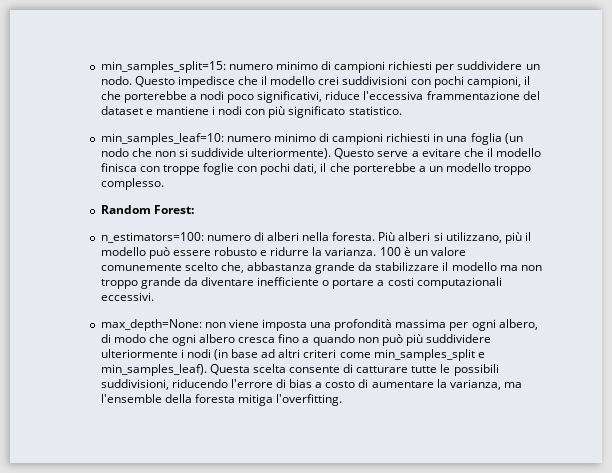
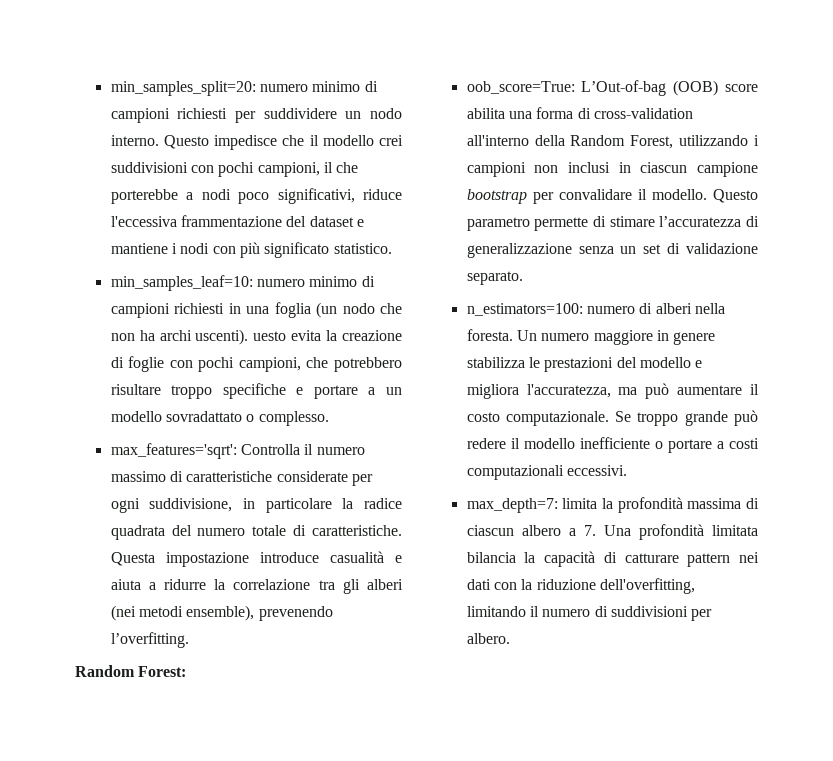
- min_samples_split=15: numero minimo di campioni richiesti per suddividere un nodo.
+ min_samples_split=20: numero minimo di campioni richiesti per suddividere un nodo interno.
- min_samples_leaf=10: numero minimo di campioni richiesti in una foglia (un nodo che non si suddivide ulteriormente). Questo serve a evitare che il modello finisca con troppe foglie con pochi dati, il che porterebbe a un modello troppo complesso.
+ min_samples_leaf=10: numero minimo di campioni richiesti in una foglia (un nodo che non ha archi uscenti). uesto evita la creazione di foglie con pochi campioni, che potrebbero risultare troppo specifiche e portare a un modello sovradattato o complesso.
+ max_features='sqrt': Controlla il numero massimo di caratteristiche considerate per ogni suddivisione, in particolare la radice quadrata del numero totale di caratteristiche. Questa impostazione introduce casualità e aiuta a ridurre la correlazione tra gli alberi (nei metodi ensemble), prevenendo l’overfitting.
  Random Forest:
+ oob_score=True: L’Out-of-bag (OOB) score abilita una forma di cross-validation all'interno della Random Forest, utilizzando i campioni non inclusi in ciascun campione bootstrap per convalidare il modello. Questo parametro permette di stimare l’accuratezza di generalizzazione senza un set di validazione separato.
- Più alberi si utilizzano, più il modello può essere robusto e ridurre la varianza. 100 è un valore comunemente scelto che, abbastanza grande da stabilizzare il modello ma non troppo grande da diventare inefficiente o portare a costi computazionali eccessivi.
+ Un numero maggiore in genere stabilizza le prestazioni del modello e migliora l'accuratezza, ma può aumentare il costo computazionale. Se troppo grande può redere il modello inefficiente o portare a costi computazionali eccessivi.
- max_depth=None: non viene imposta una profondità massima per ogni albero, di modo che ogni albero cresca fino a quando non può più suddividere ulteriormente i nodi (in base ad altri criteri come min_samples_split e min_samples_leaf). Questa scelta consente di catturare tutte le possibili suddivisioni, riducendo l'errore di bias a costo di aumentare la varianza, ma l'ensemble della foresta mitiga l'overfitting.
+ max_depth=7: limita la profondità massima di ciascun albero a 7. Una profondità limitata bilancia la capacità di catturare pattern nei dati con la riduzione dell'overfitting, limitando il numero di suddivisioni per albero.

